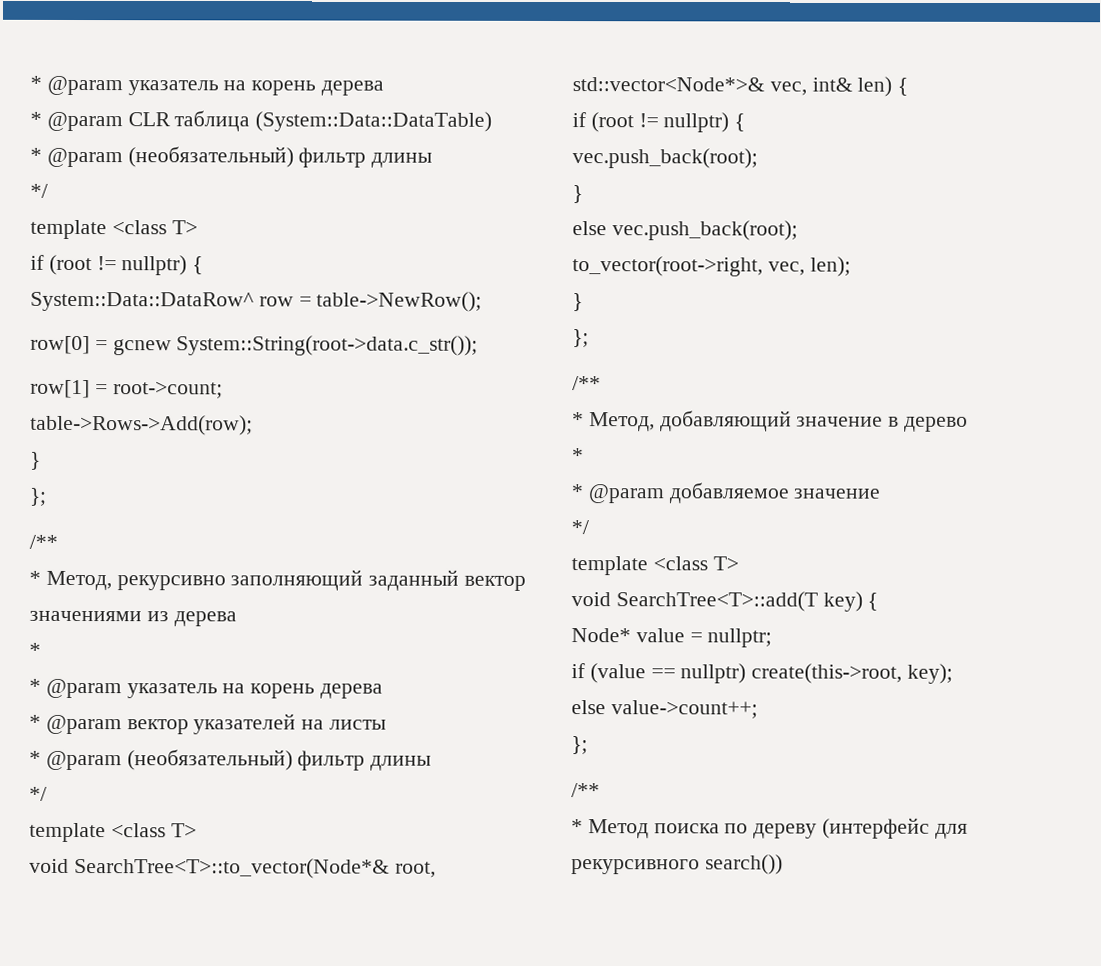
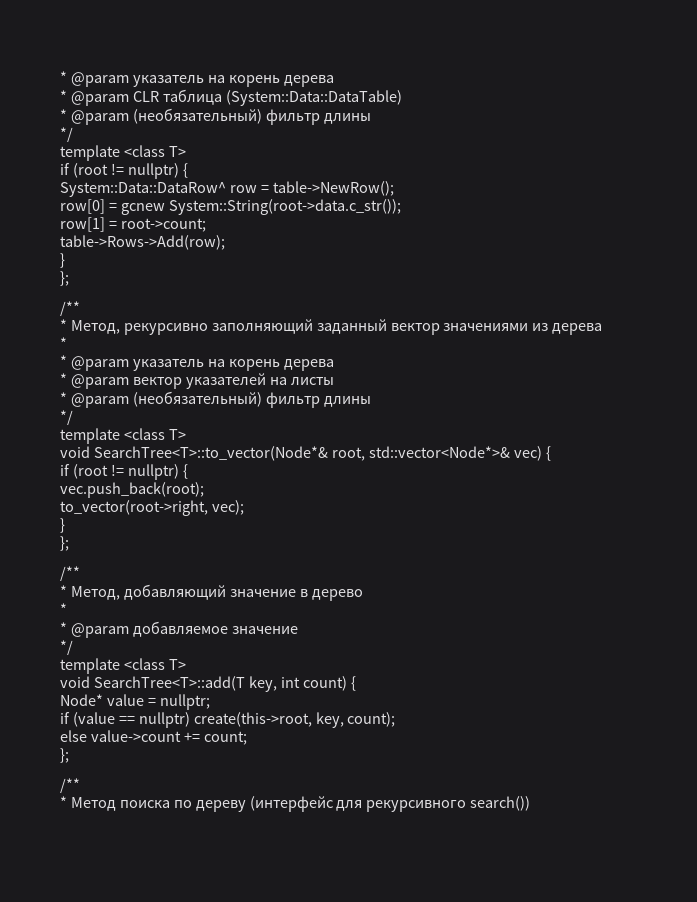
- void SearchTree<T>::to_vector(Node*& root, std::vector<Node*>& vec, int& len) {
+ void SearchTree<T>::to_vector(Node*& root, std::vector<Node*>& vec) {
  if (root != nullptr) {
  vec.push_back(root);
- }
- else vec.push_back(root);
- to_vector(root->right, vec, len);
+ to_vector(root->right, vec);
- void SearchTree<T>::add(T key) {
+ void SearchTree<T>::add(T key, int count) {
- if (value == nullptr) create(this->root, key);
- else value->count++;
+ if (value == nullptr) create(this->root, key, count);
+ else value->count += count;

